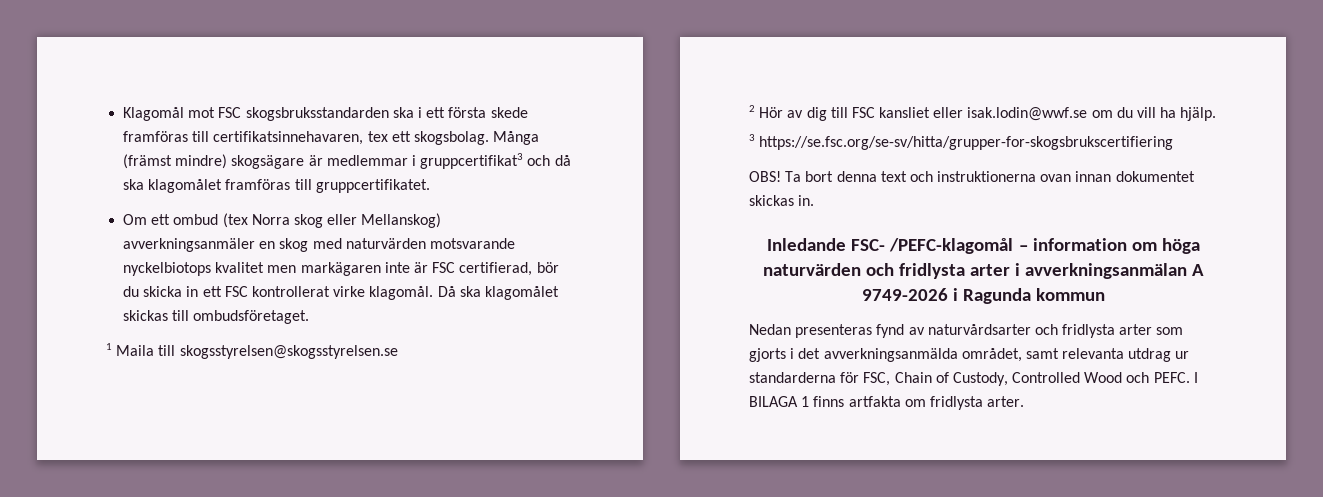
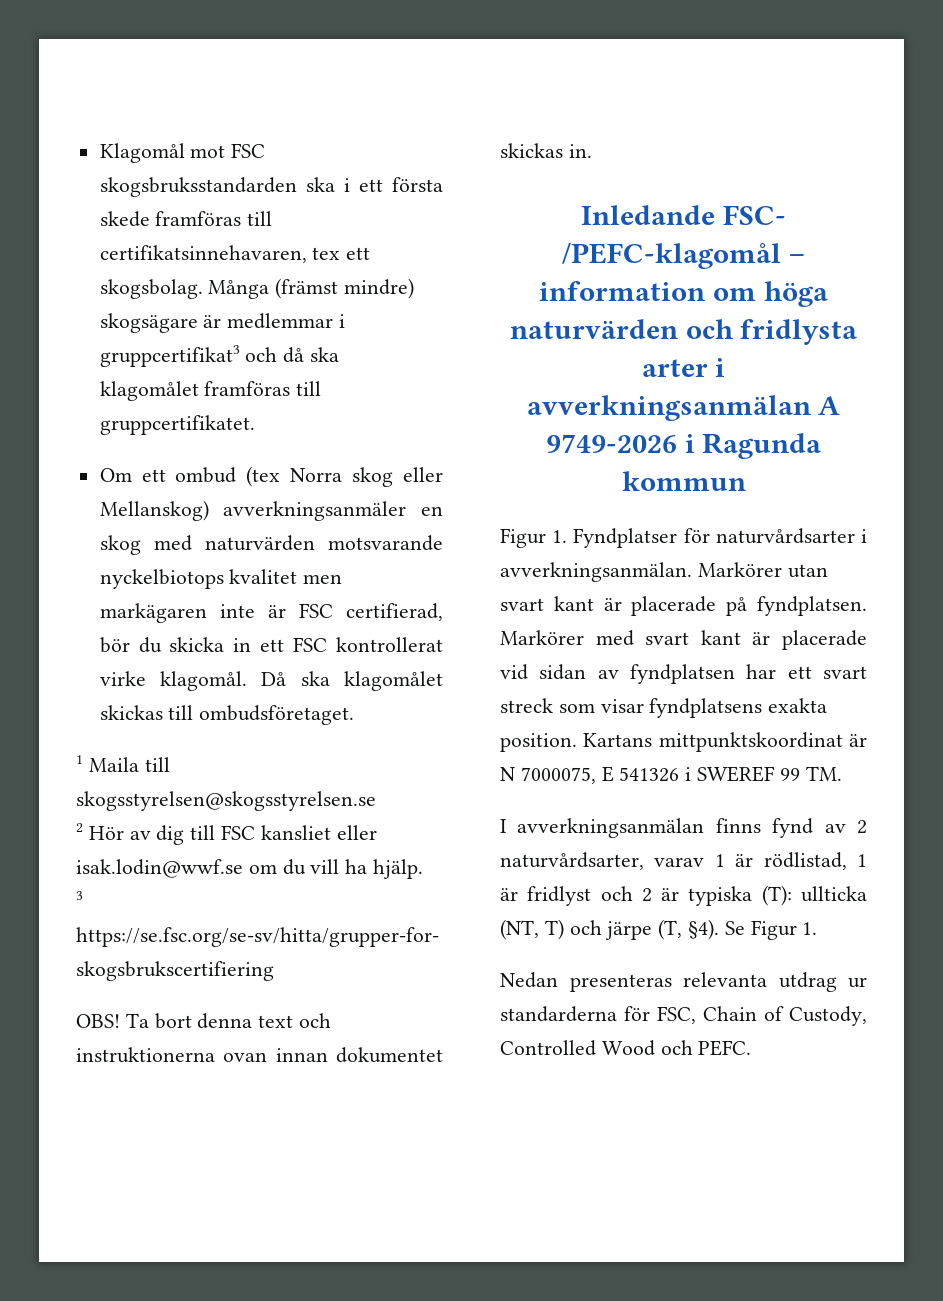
- Nedan presenteras fynd av naturvårdsarter och fridlysta arter som gjorts i det avverkningsanmälda området, samt relevanta utdrag ur standarderna för FSC, Chain of Custody, Controlled Wood och PEFC. I BILAGA 1 finns artfakta om fridlysta arter.
+ Figur 1. Fyndplatser för naturvårdsarter i avverkningsanmälan. Markörer utan svart kant är placerade på fyndplatsen. Markörer med svart kant är placerade vid sidan av fyndplatsen har ett svart streck som visar fyndplatsens exakta position. Kartans mittpunktskoordinat är N 7000075, E 541326 i SWEREF 99 TM.
+ I avverkningsanmälan finns fynd av 2 naturvårdsarter, varav 1 är rödlistad, 1 är fridlyst och 2 är typiska (T): ullticka (NT, T) och järpe (T, §4). Se Figur 1.
+ Nedan presenteras relevanta utdrag ur standarderna för FSC, Chain of Custody, Controlled Wood och PEFC.

